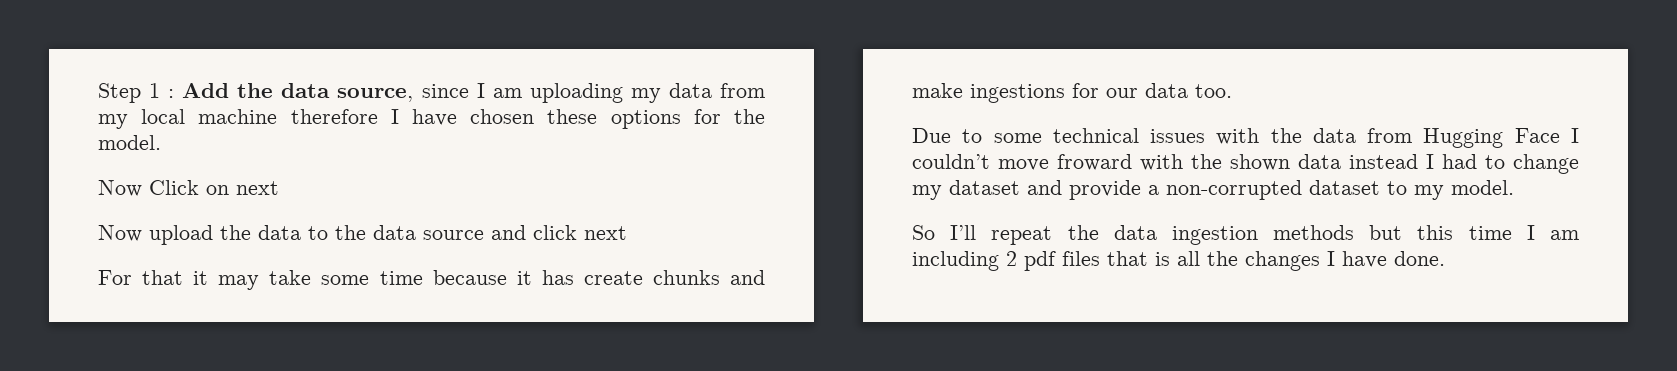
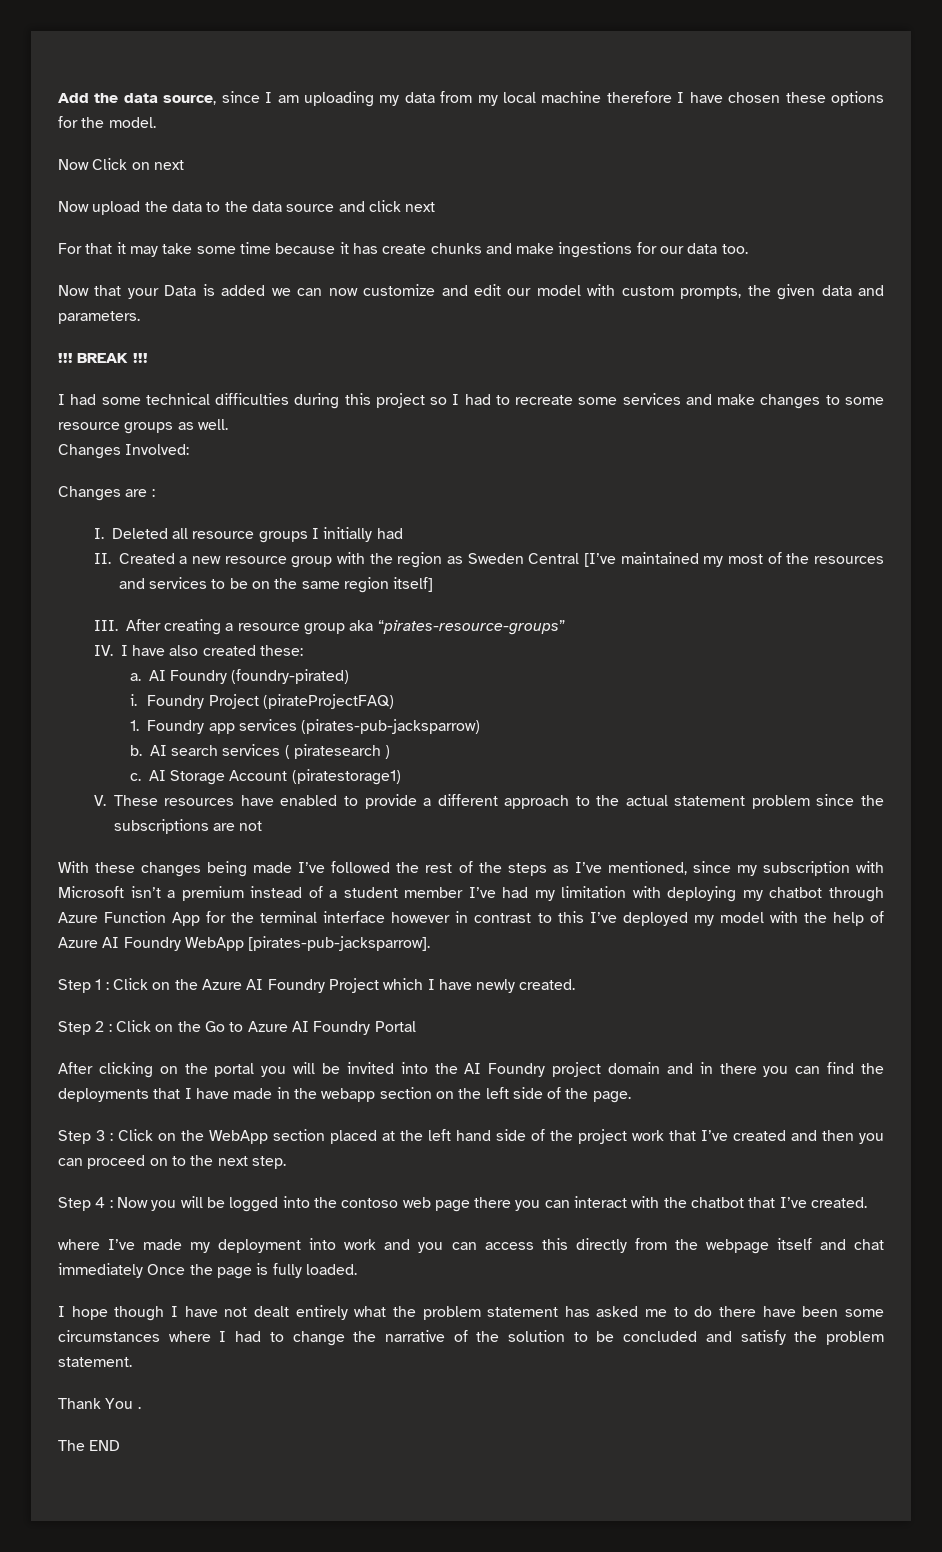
- Step 1 : Add the data source, since I am uploading my data from my local machine therefore I have chosen these options for the model.
+ Add the data source, since I am uploading my data from my local machine therefore I have chosen these options for the model.
- Due to some technical issues with the data from Hugging Face I couldn’t move froward with the shown data instead I had to change my dataset and provide a non-corrupted dataset to my model.
- So I’ll repeat the data ingestion methods but this time I am including 2 pdf files that is all the changes I have done.
+ Now that your Data is added we can now customize and edit our model with custom prompts, the given data and parameters.
+ !!! BREAK !!!
+ I had some technical difficulties during this project so I had to recreate some services and make changes to some resource groups as well.
+ Changes Involved:
+ Changes are :
+ I. Deleted all resource groups I initially had
+ II. Created a new resource group with the region as Sweden Central [I’ve maintained my most of the resources and services to be on the same region itself]
+ III. After creating a resource group aka “pirates-resource-groups”
+ IV. I have also created these:
+ a. AI Foundry (foundry-pirated)
+ i. Foundry Project (pirateProjectFAQ)
+ 1. Foundry app services (pirates-pub-jacksparrow)
+ b. AI search services ( piratesearch )
+ c. AI Storage Account (piratestorage1)
+ V. These resources have enabled to provide a different approach to the actual statement problem since the subscriptions are not
+ With these changes being made I’ve followed the rest of the steps as I’ve mentioned, since my subscription with Microsoft isn’t a premium instead of a student member I’ve had my limitation with deploying my chatbot through Azure Function App for the terminal interface however in contrast to this I’ve deployed my model with the help of Azure AI Foundry WebApp [pirates-pub-jacksparrow].
+ Step 1 : Click on the Azure AI Foundry Project which I have newly created.
+ Step 2 : Click on the Go to Azure AI Foundry Portal
+ After clicking on the portal you will be invited into the AI Foundry project domain and in there you can find the deployments that I have made in the webapp section on the left side of the page.
+ Step 3 : Click on the WebApp section placed at the left hand side of the project work that I’ve created and then you can proceed on to the next step.
+ Step 4 : Now you will be logged into the contoso web page there you can interact with the chatbot that I’ve created.
+ where I’ve made my deployment into work and you can access this directly from the webpage itself and chat immediately Once the page is fully loaded.
+ I hope though I have not dealt entirely what the problem statement has asked me to do there have been some circumstances where I had to change the narrative of the solution to be concluded and satisfy the problem statement.
+ Thank You .
+ The END

